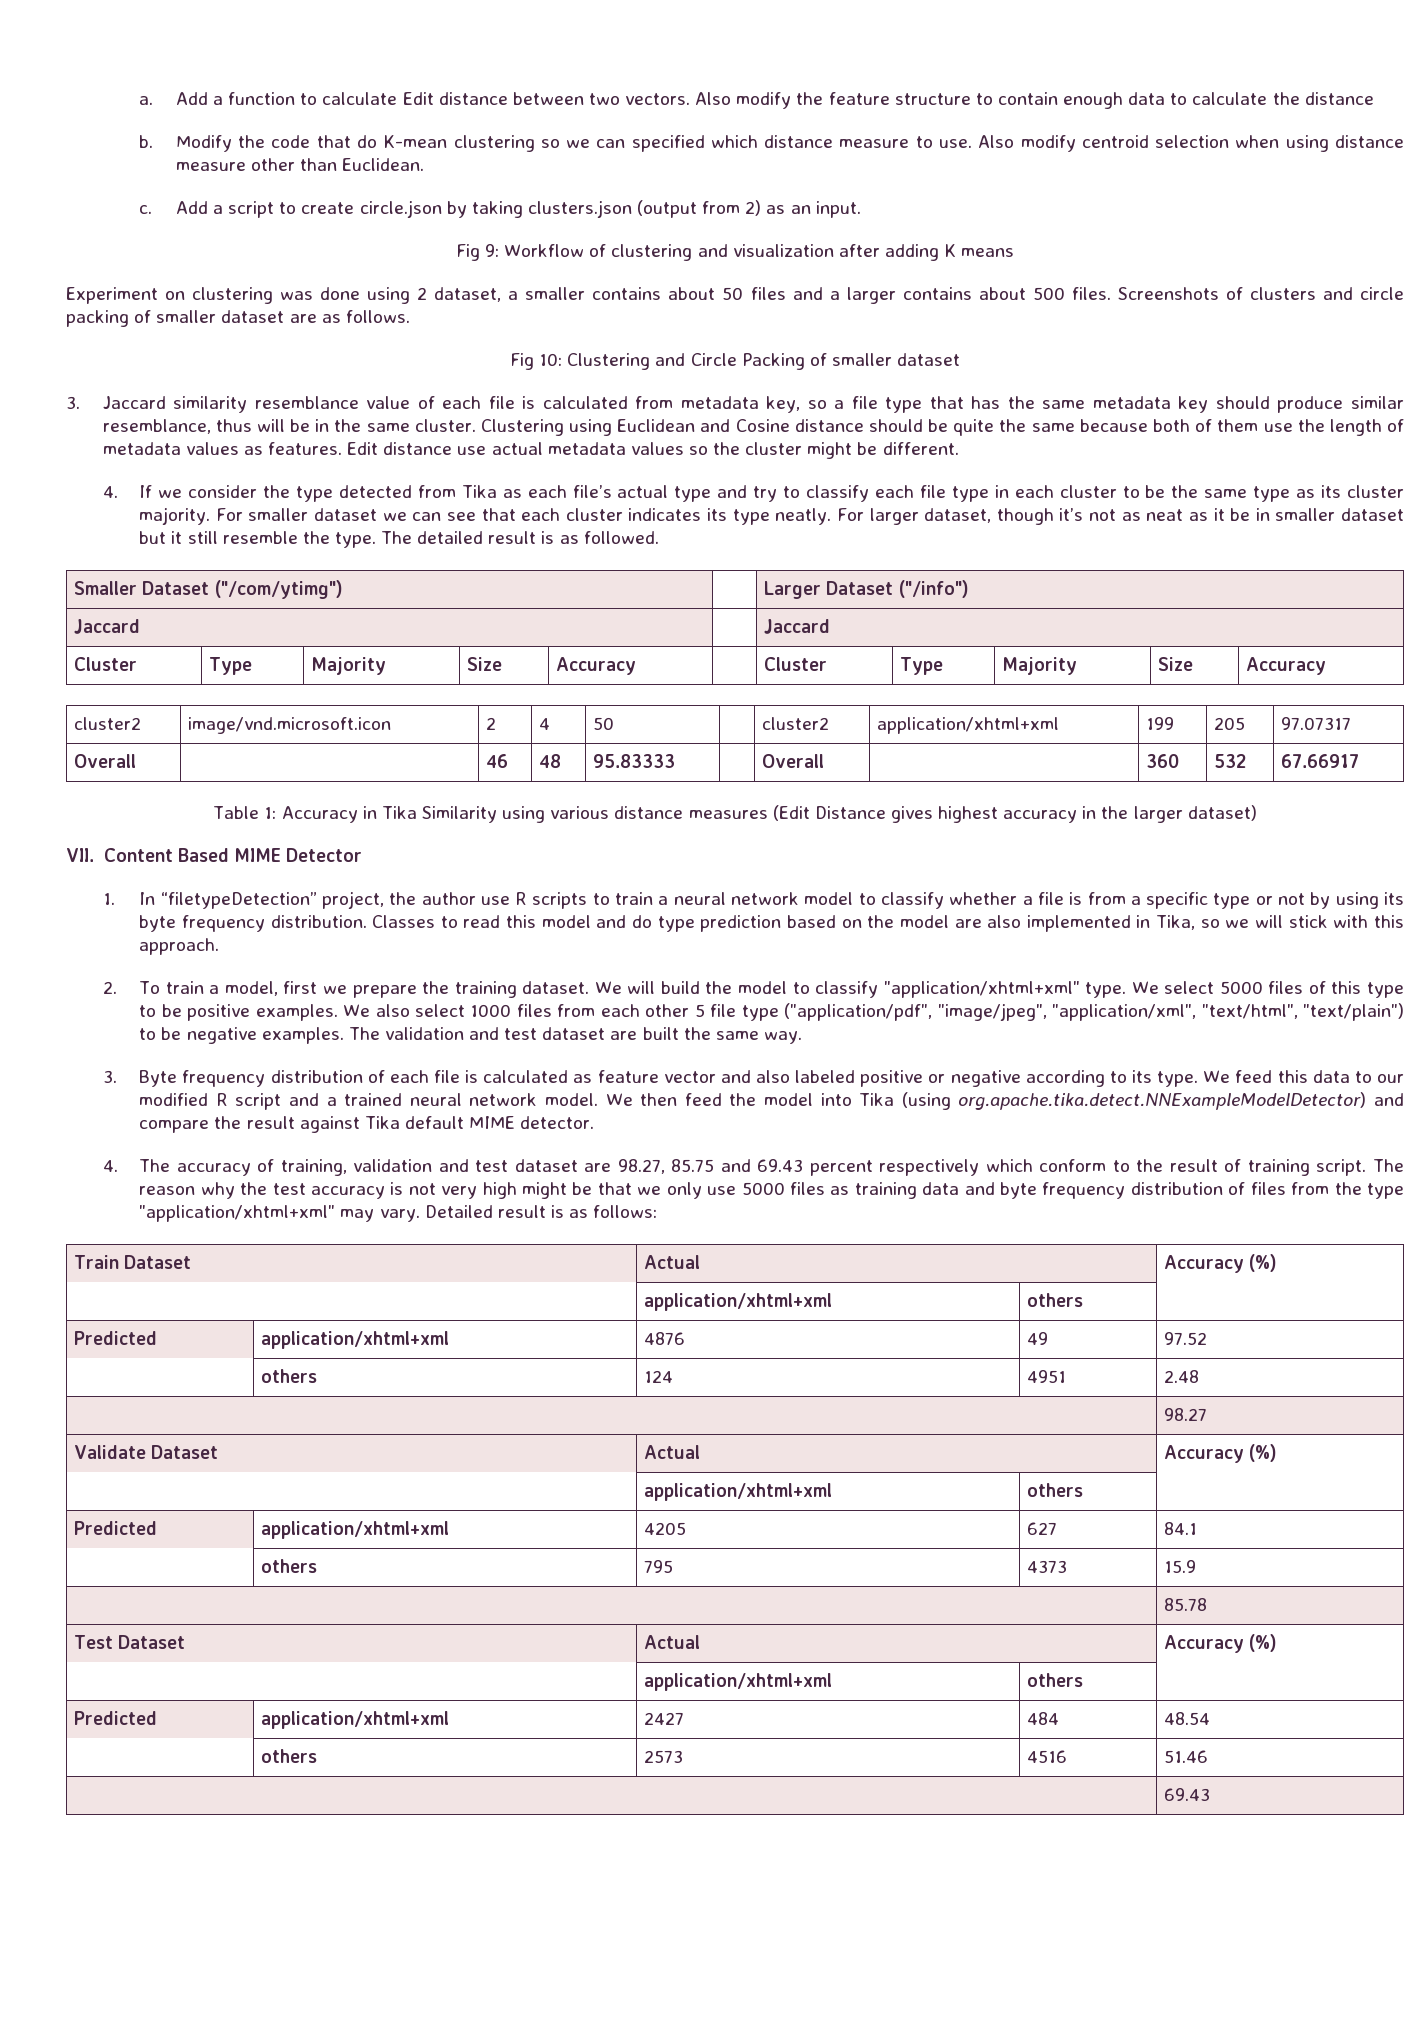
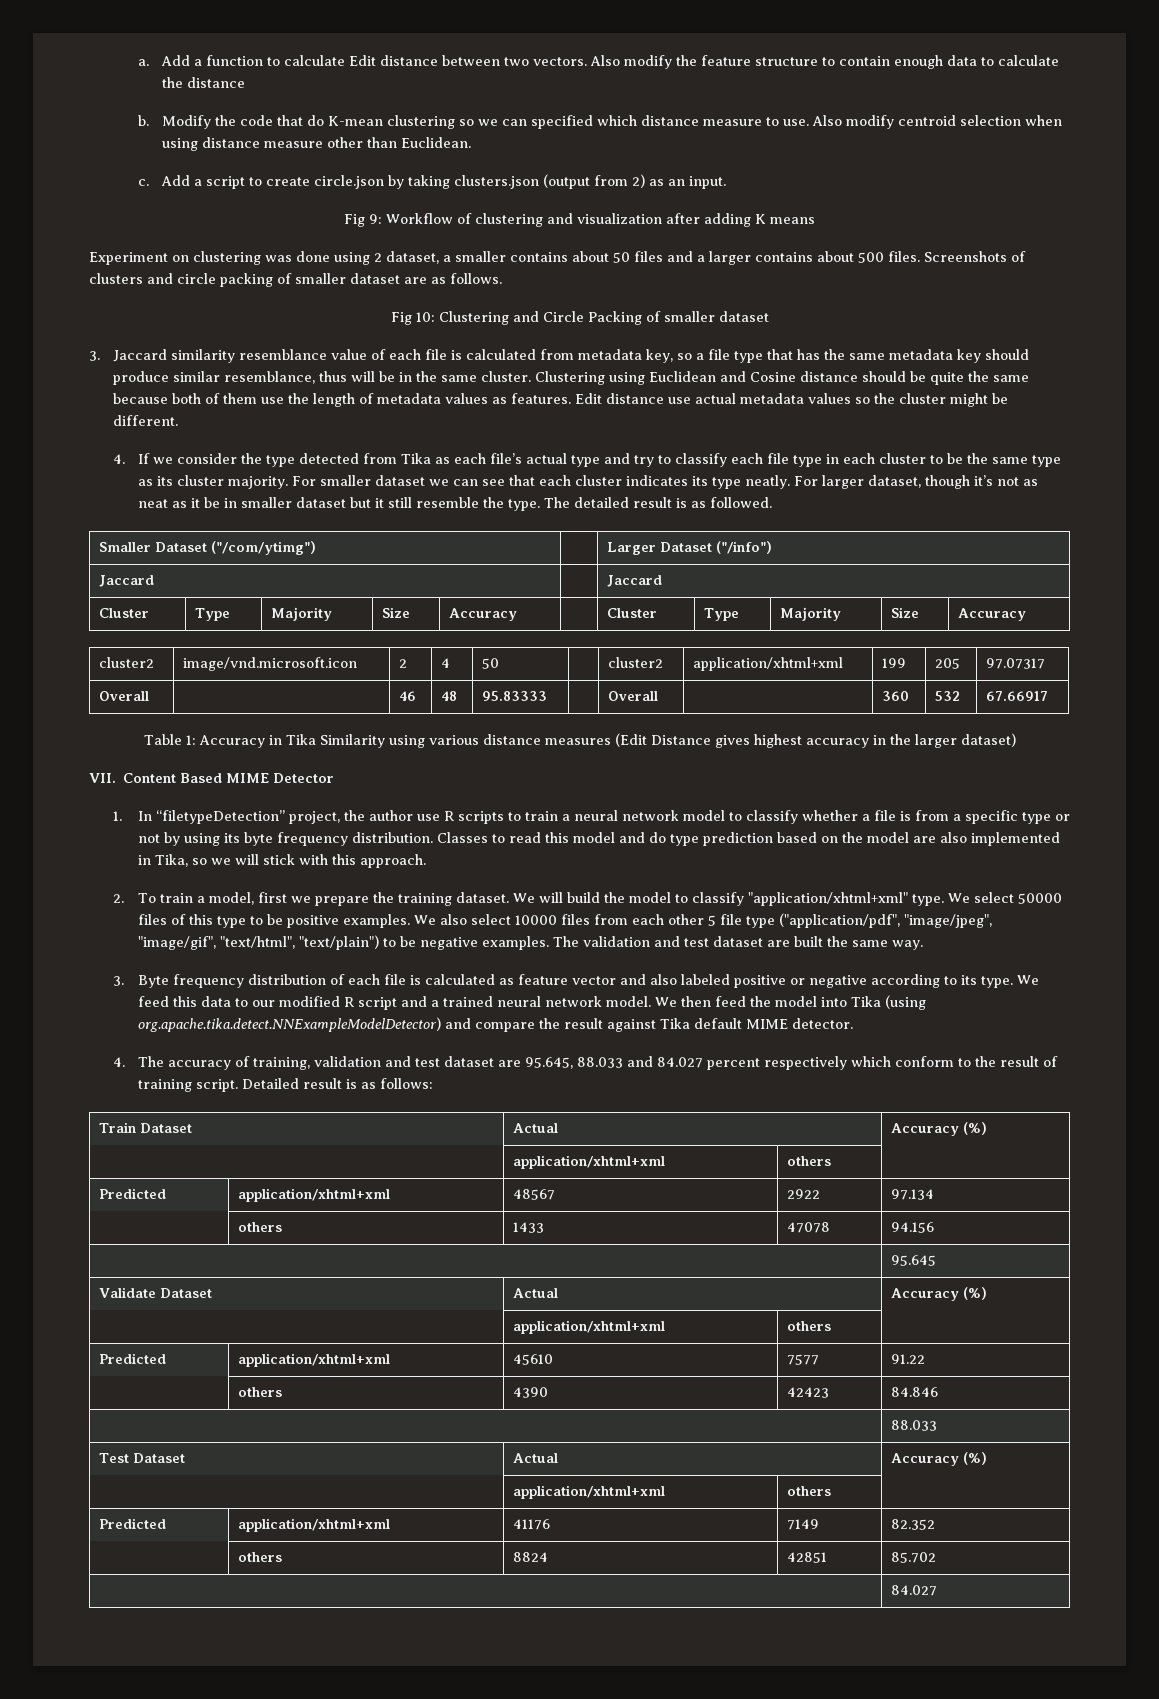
- We select 5000 files of this type to be positive examples.
+ We select 50000 files of this type to be positive examples.
- We also select 1000 files from each other 5 file type ("application/pdf", "image/jpeg", "application/xml", "text/html", "text/plain") to be negative examples.
+ We also select 10000 files from each other 5 file type ("application/pdf", "image/jpeg", "image/gif", "text/html", "text/plain") to be negative examples.
- 4. The accuracy of training, validation and test dataset are 98.27, 85.75 and 69.43 percent respectively which conform to the result of training script.
+ 4. The accuracy of training, validation and test dataset are 95.645, 88.033 and 84.027 percent respectively which conform to the result of training script.
- The reason why the test accuracy is not very high might be that we only use 5000 files as training data and byte frequency distribution of files from the type "application/xhtml+xml" may vary.
- Predicted | application/xhtml+xml | 4876 | 49 | 97.52
- | others | 124 | 4951 | 2.48
- | 98.27
+ Predicted | application/xhtml+xml | 48567 | 2922 | 97.134
+ | others | 1433 | 47078 | 94.156
+ | 95.645
- Predicted | application/xhtml+xml | 4205 | 627 | 84.1
- | others | 795 | 4373 | 15.9
- | 85.78
+ Predicted | application/xhtml+xml | 45610 | 7577 | 91.22
+ | others | 4390 | 42423 | 84.846
+ | 88.033
- Predicted | application/xhtml+xml | 2427 | 484 | 48.54
- | others | 2573 | 4516 | 51.46
- | 69.43
+ Predicted | application/xhtml+xml | 41176 | 7149 | 82.352
+ | others | 8824 | 42851 | 85.702
+ | 84.027

